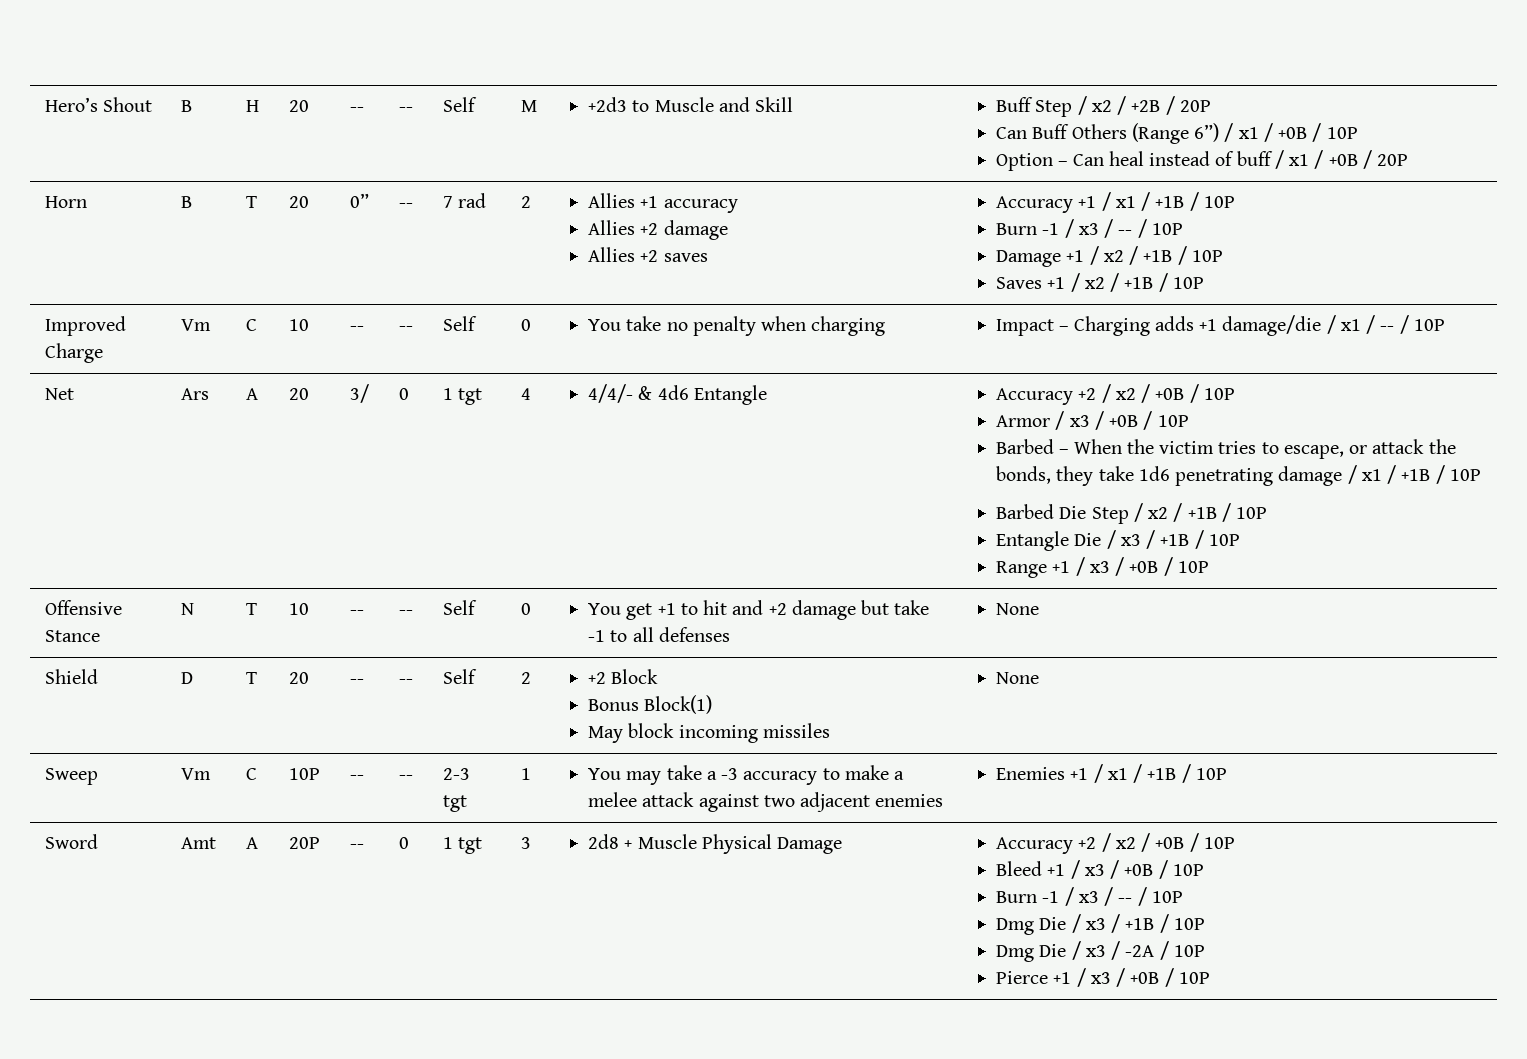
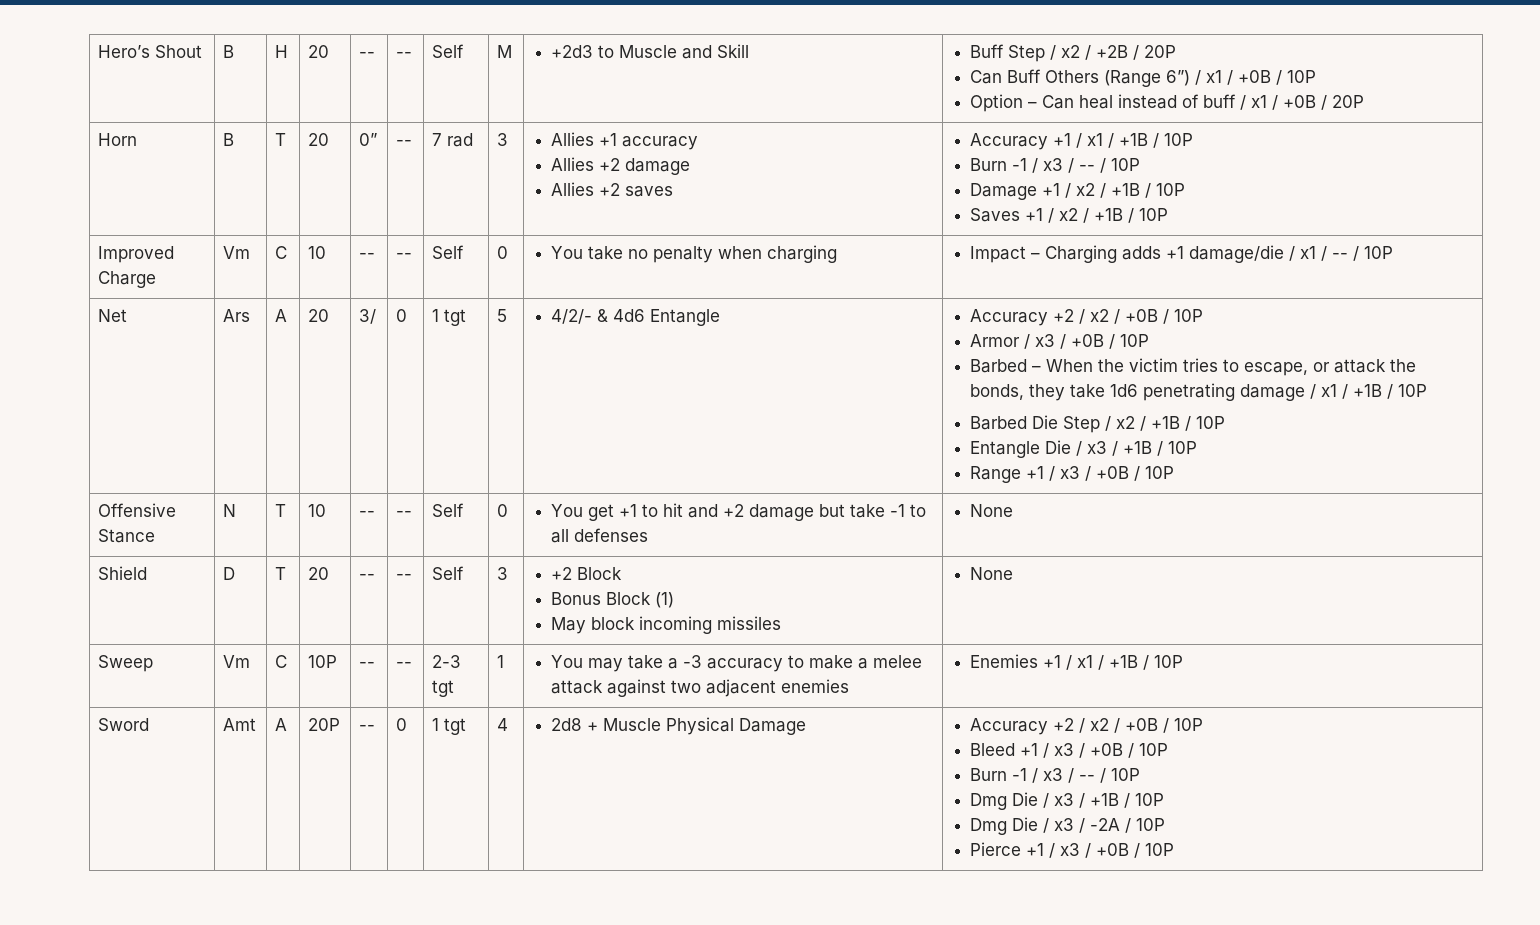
- 7 rad | 2
+ 7 rad | 3
- 4 | 4/4/- & 4d6 Entangle
+ 5 | 4/2/- & 4d6 Entangle
- Shield | D | T | 20 | -- | -- | Self | 2 | +2 Block
- Bonus Block(1)
+ Shield | D | T | 20 | -- | -- | Self | 3 | +2 Block
+ Bonus Block (1)
- 3
+ 4

